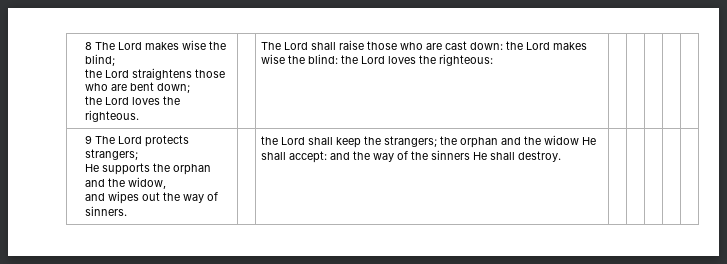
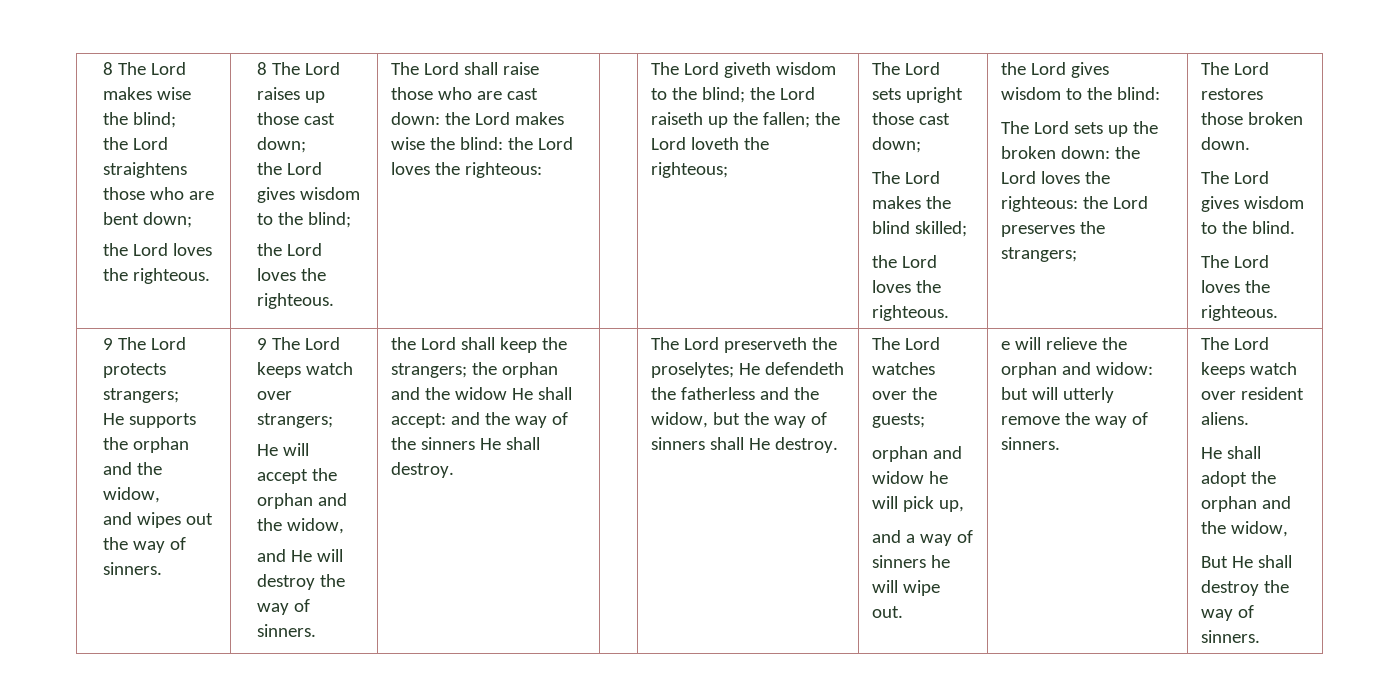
+ 8 The Lord raises up those cast down;
+ the Lord gives wisdom to the blind;
+ the Lord loves the righteous.
+ The Lord giveth wisdom to the blind; the Lord raiseth up the fallen; the Lord loveth the righteous; | The Lord sets upright those cast down;
+ The Lord makes the blind skilled;
+ the Lord loves the righteous. | the Lord gives wisdom to the blind:
+ The Lord sets up the broken down: the Lord loves the righteous: the Lord preserves the strangers; | The Lord restores those broken down.
+ The Lord gives wisdom to the blind.
+ The Lord loves the righteous.
+ 9 The Lord keeps watch over strangers;
+ He will accept the orphan and the widow,
+ and He will destroy the way of sinners.
+ The Lord preserveth the proselytes; He defendeth the fatherless and the widow, but the way of sinners shall He destroy. | The Lord watches over the guests;
+ orphan and widow he will pick up,
+ and a way of sinners he will wipe out. | e will relieve the orphan and widow: but will utterly remove the way of sinners. | The Lord keeps watch over resident aliens.
+ He shall adopt the orphan and the widow,
+ But He shall destroy the way of sinners.

